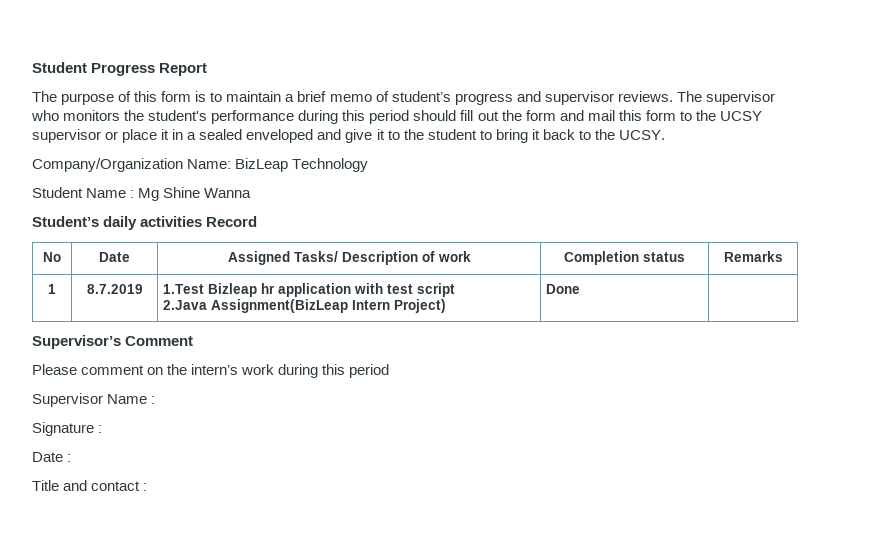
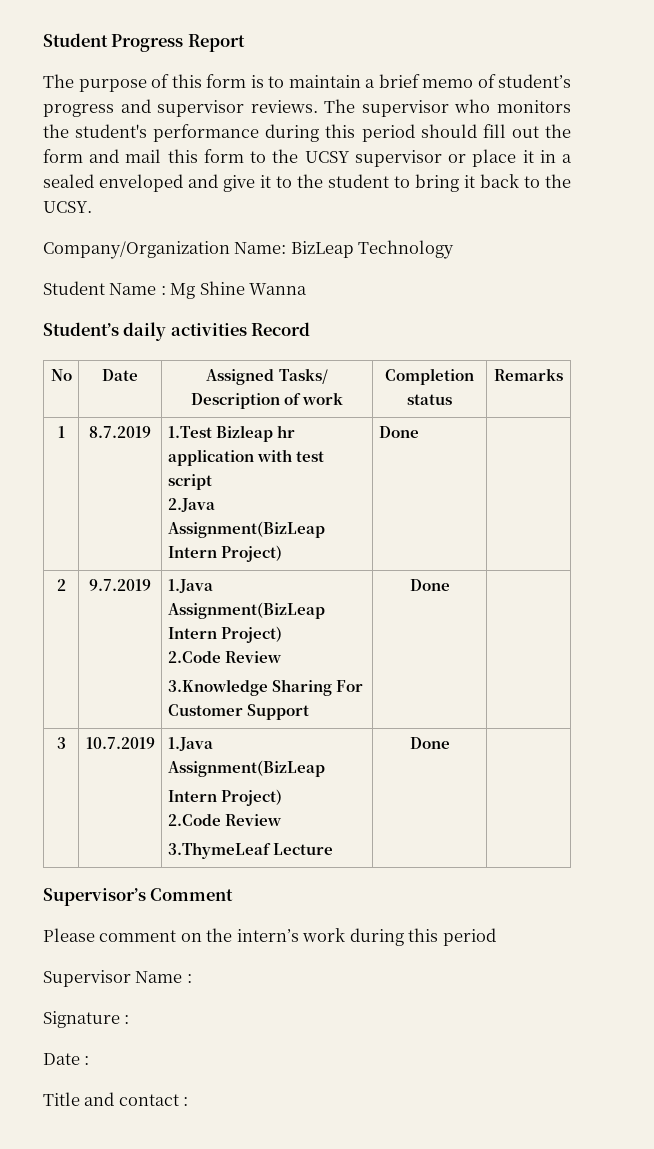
+ 2 | 9.7.2019 | 1.Java Assignment(BizLeap Intern Project)
+ 2.Code Review
+ 3.Knowledge Sharing For Customer Support | Done |
+ 3 | 10.7.2019 | 1.Java Assignment(BizLeap
+ Intern Project)
+ 2.Code Review
+ 3.ThymeLeaf Lecture | Done |

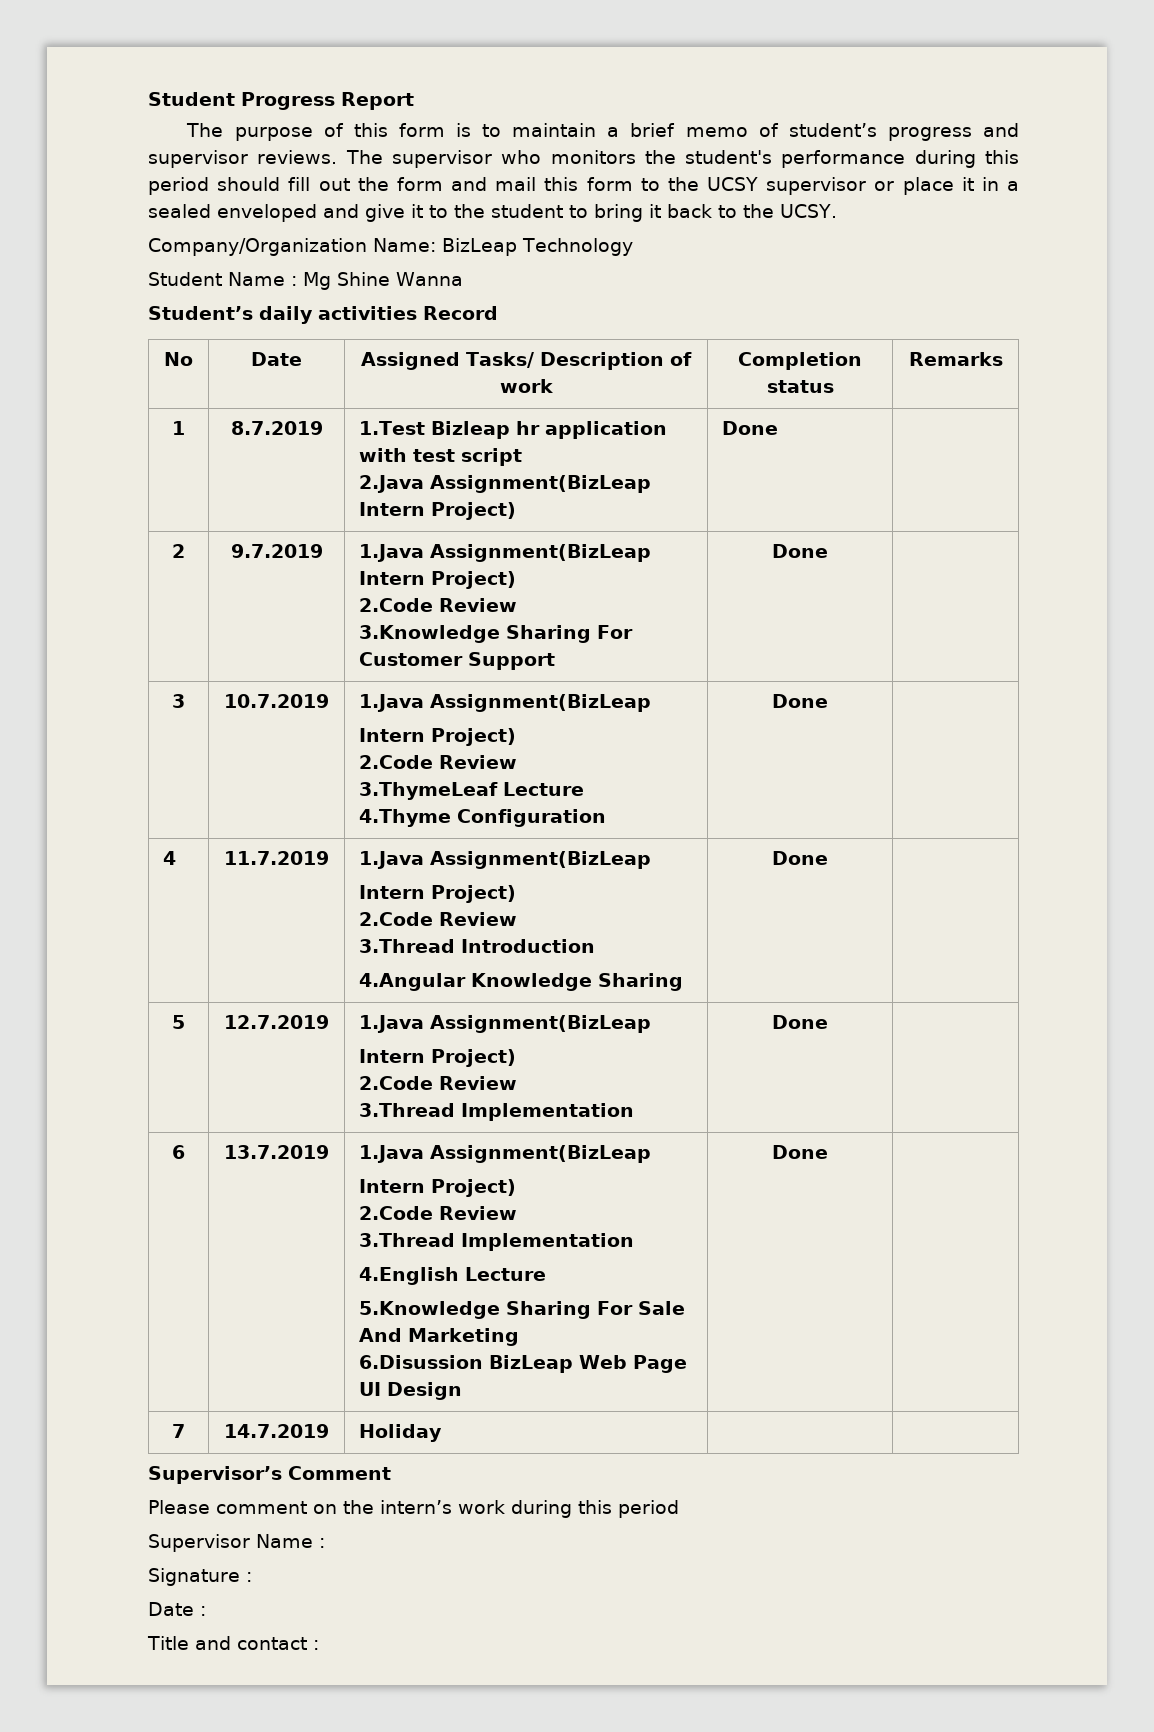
  3 | 10.7.2019 | 1.Java Assignment(BizLeap
  Intern Project)
  2.Code Review
- 3.ThymeLeaf Lecture | Done |
+ 3.ThymeLeaf Lecture
+ 4.Thyme Configuration | Done |
+ 4 | 11.7.2019 | 1.Java Assignment(BizLeap
+ Intern Project)
+ 2.Code Review
+ 3.Thread Introduction
+ 4.Angular Knowledge Sharing | Done |
+ 5 | 12.7.2019 | 1.Java Assignment(BizLeap
+ Intern Project)
+ 2.Code Review
+ 3.Thread Implementation | Done |
+ 6 | 13.7.2019 | 1.Java Assignment(BizLeap
+ Intern Project)
+ 2.Code Review
+ 3.Thread Implementation
+ 4.English Lecture
+ 5.Knowledge Sharing For Sale And Marketing
+ 6.Disussion BizLeap Web Page UI Design | Done |
+ 7 | 14.7.2019 | Holiday | |

